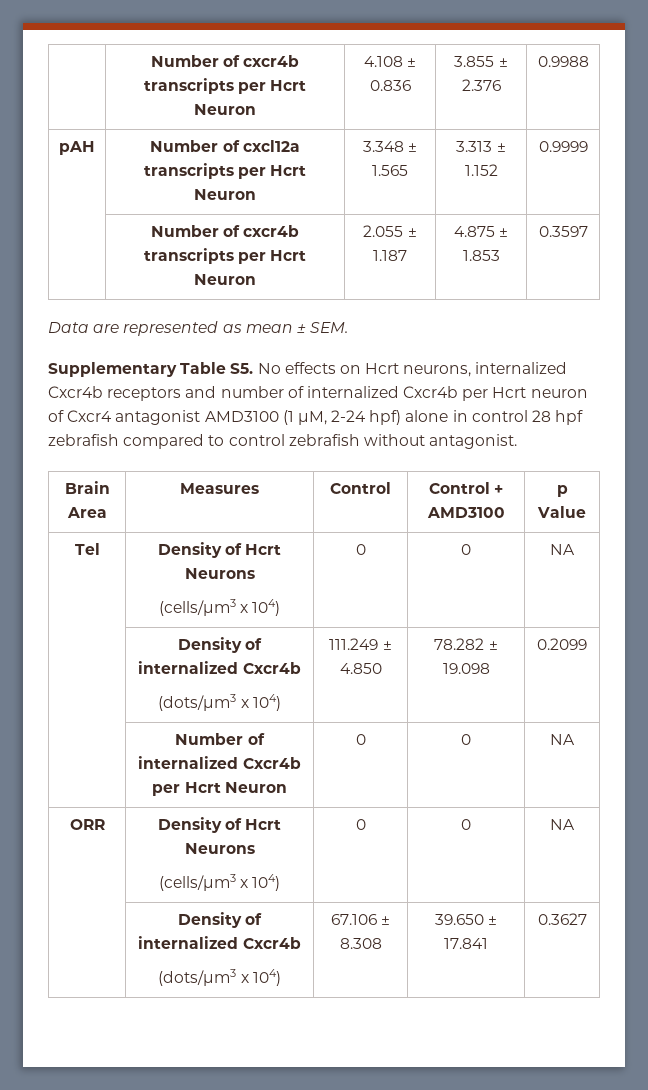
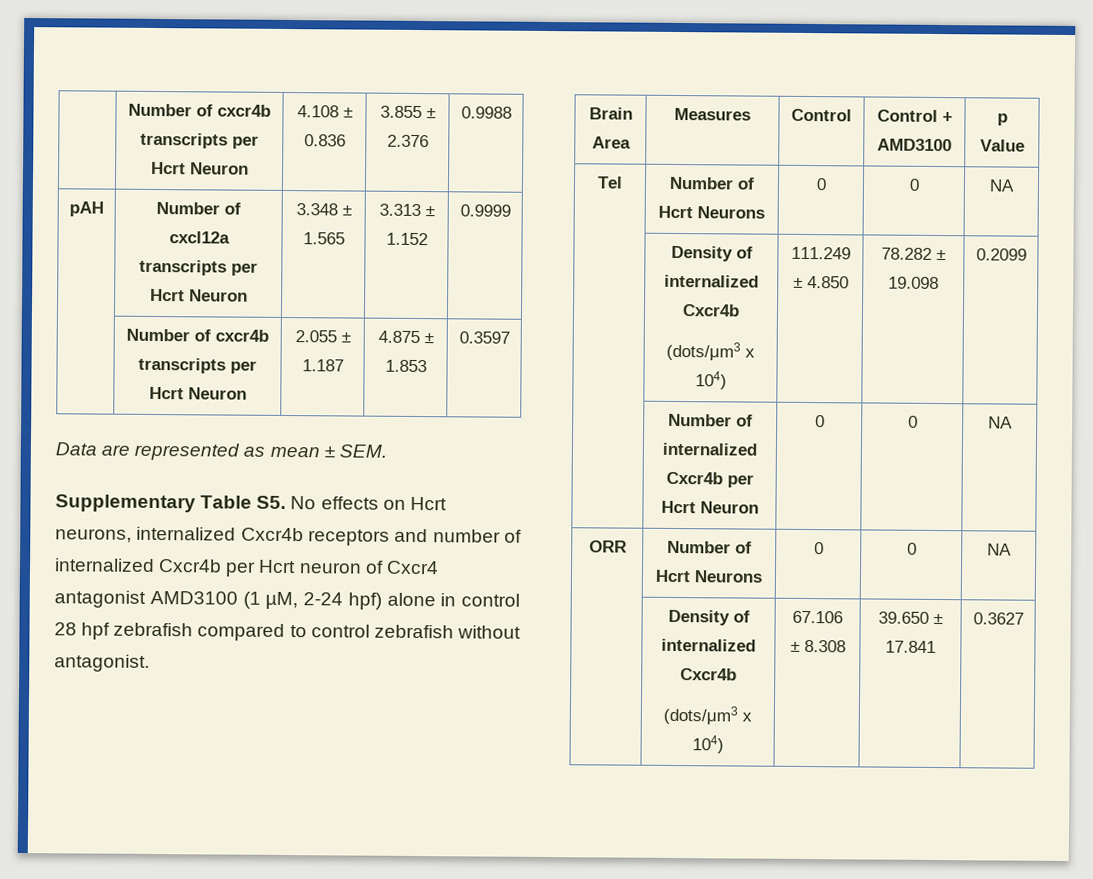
- Tel | Density of Hcrt Neurons
- (cells/μm3 x 104) | 0 | 0 | NA
+ Tel | Number of Hcrt Neurons | 0 | 0 | NA
- ORR | Density of Hcrt Neurons
- (cells/μm3 x 104) | 0 | 0 | NA
+ ORR | Number of Hcrt Neurons | 0 | 0 | NA

